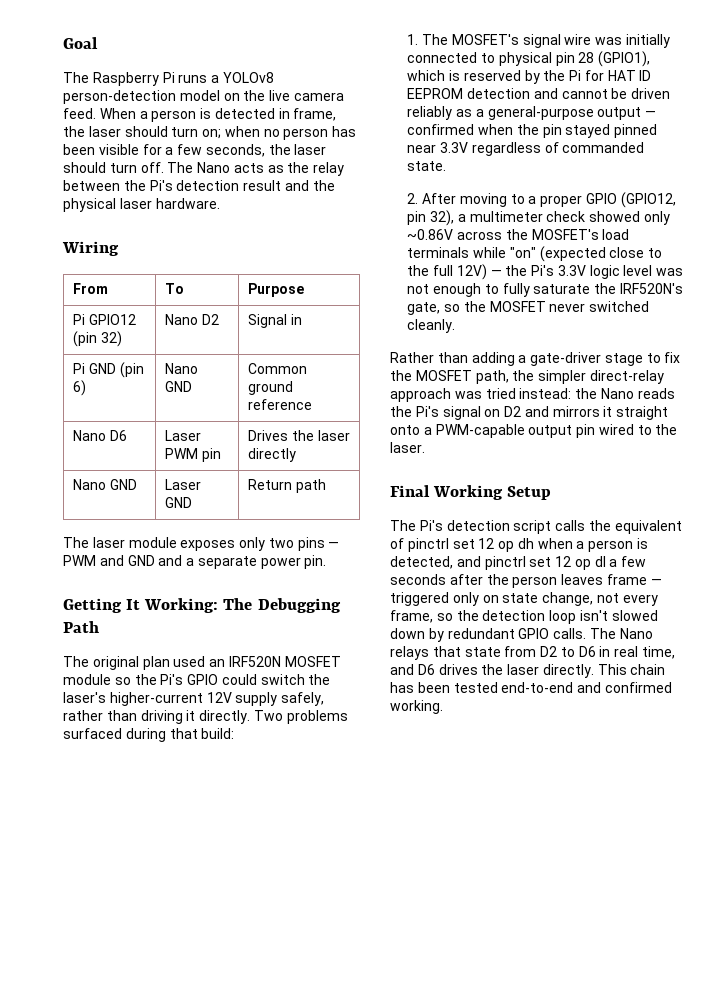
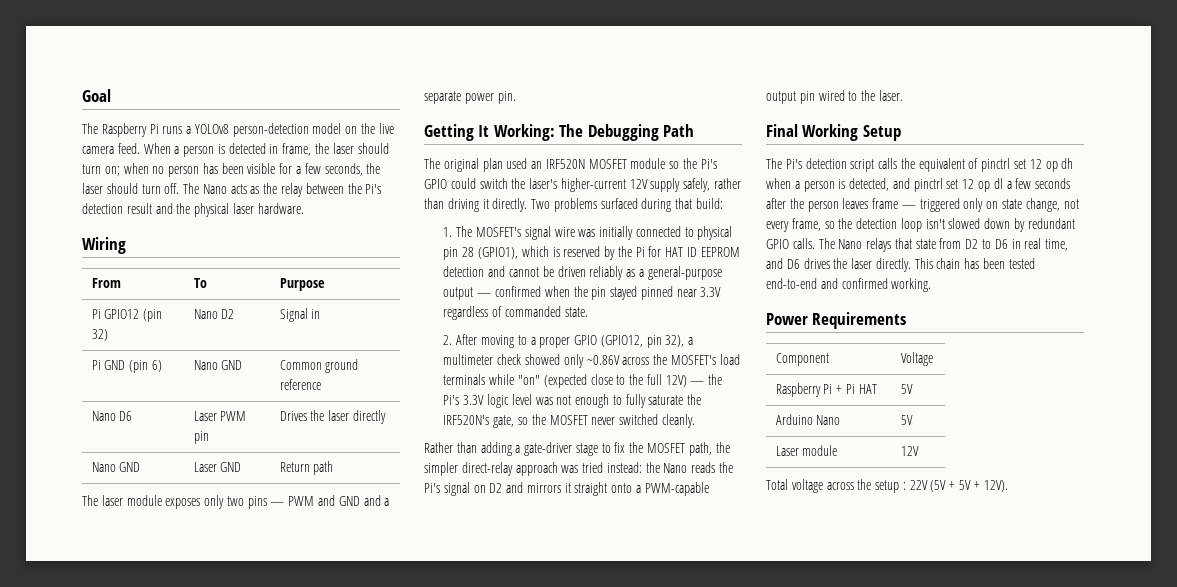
+ Power Requirements
+ Component | Voltage
+ Raspberry Pi + Pi HAT | 5V
+ Arduino Nano | 5V
+ Laser module | 12V
+ Total voltage across the setup : 22V (5V + 5V + 12V).

